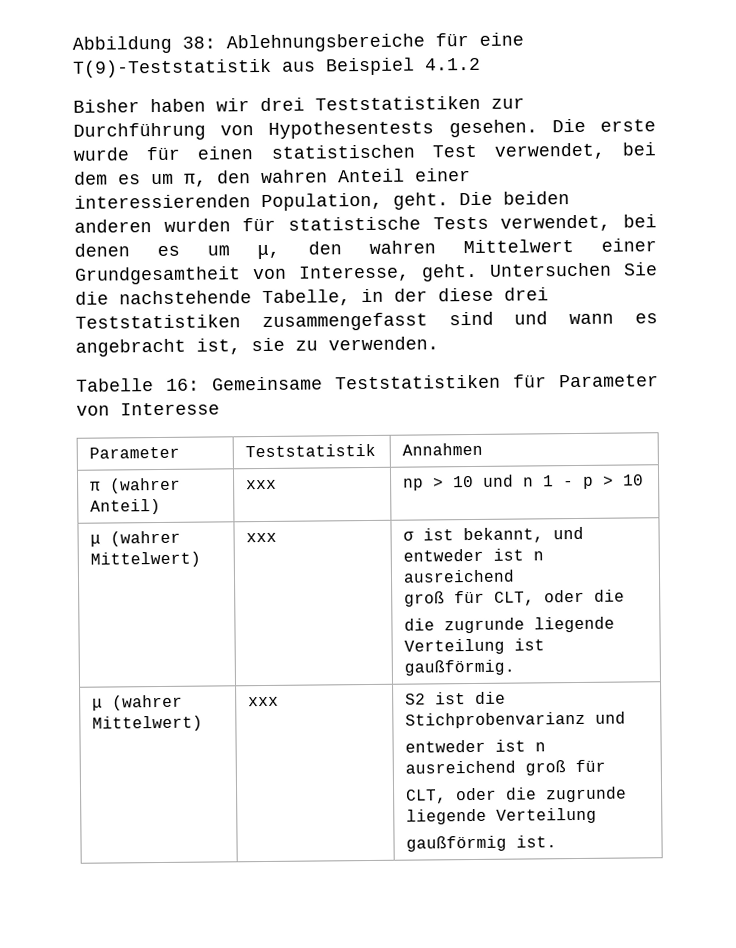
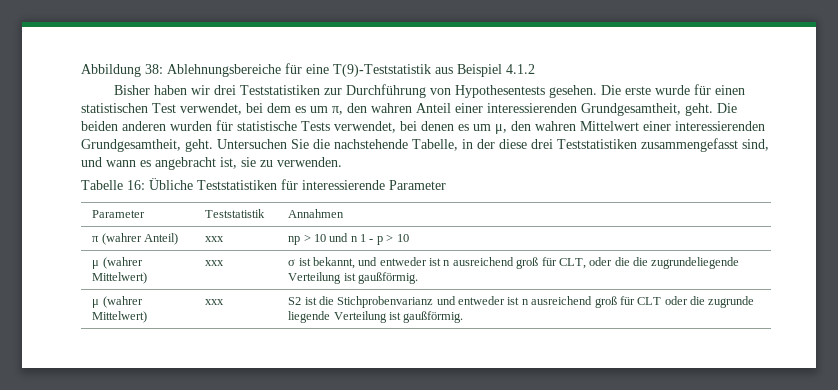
- Die erste wurde für einen statistischen Test verwendet, bei dem es um π, den wahren Anteil einer interessierenden Population, geht.
+ Die erste wurde für einen statistischen Test verwendet, bei dem es um π, den wahren Anteil einer interessierenden Grundgesamtheit, geht.
- Die beiden anderen wurden für statistische Tests verwendet, bei denen es um μ, den wahren Mittelwert einer Grundgesamtheit von Interesse, geht.
+ Die beiden anderen wurden für statistische Tests verwendet, bei denen es um μ, den wahren Mittelwert einer interessierenden Grundgesamtheit, geht.
- Untersuchen Sie die nachstehende Tabelle, in der diese drei Teststatistiken zusammengefasst sind und wann es angebracht ist, sie zu verwenden.
+ Untersuchen Sie die nachstehende Tabelle, in der diese drei Teststatistiken zusammengefasst sind, und wann es angebracht ist, sie zu verwenden.
- Tabelle 16: Gemeinsame Teststatistiken für Parameter von Interesse
+ Tabelle 16: Übliche Teststatistiken für interessierende Parameter
- μ (wahrer Mittelwert) | xxx | σ ist bekannt, und entweder ist n ausreichend
- groß für CLT, oder die
- die zugrunde liegende Verteilung ist gaußförmig.
+ μ (wahrer Mittelwert) | xxx | σ ist bekannt, und entweder ist n ausreichend groß für CLT, oder die die zugrundeliegende Verteilung ist gaußförmig.
- μ (wahrer Mittelwert) | xxx | S2 ist die Stichprobenvarianz und
- entweder ist n ausreichend groß für
- CLT, oder die zugrunde liegende Verteilung
- gaußförmig ist.
+ μ (wahrer Mittelwert) | xxx | S2 ist die Stichprobenvarianz und entweder ist n ausreichend groß für CLT oder die zugrunde liegende Verteilung ist gaußförmig.

